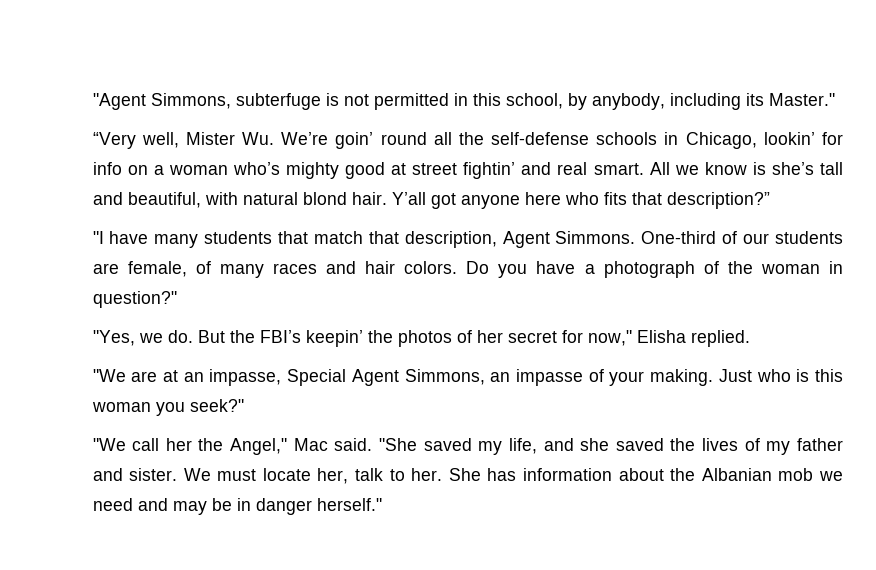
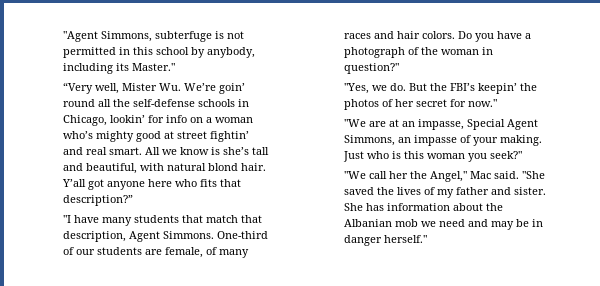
- "Agent Simmons, subterfuge is not permitted in this school, by anybody, including its Master."
+ "Agent Simmons, subterfuge is not permitted in this school by anybody, including its Master."
- But the FBI’s keepin’ the photos of her secret for now," Elisha replied.
+ But the FBI’s keepin’ the photos of her secret for now."
- "She saved my life, and she saved the lives of my father and sister.
+ "She saved the lives of my father and sister.
- We must locate her, talk to her.

